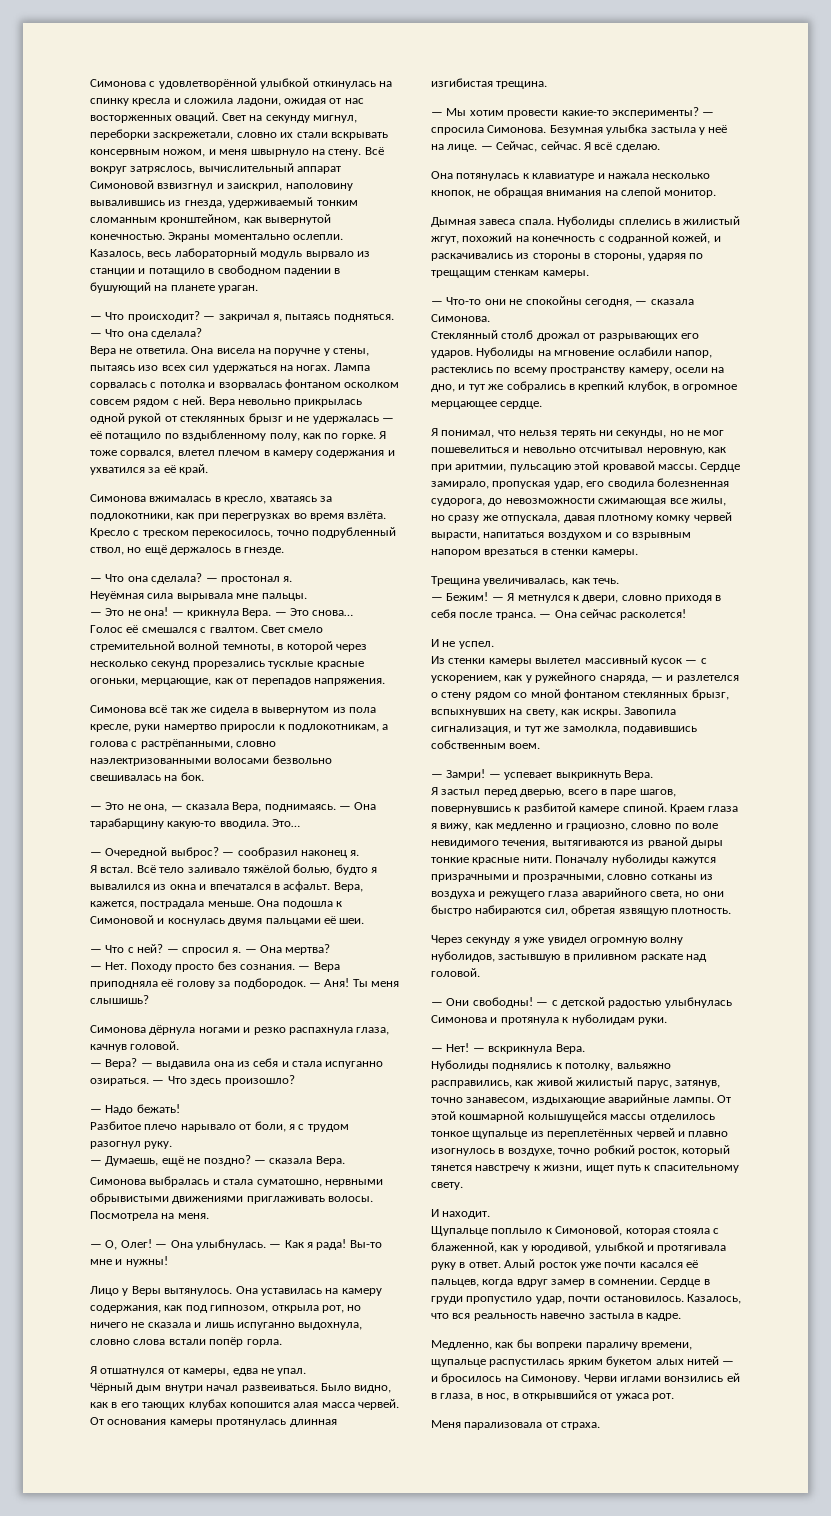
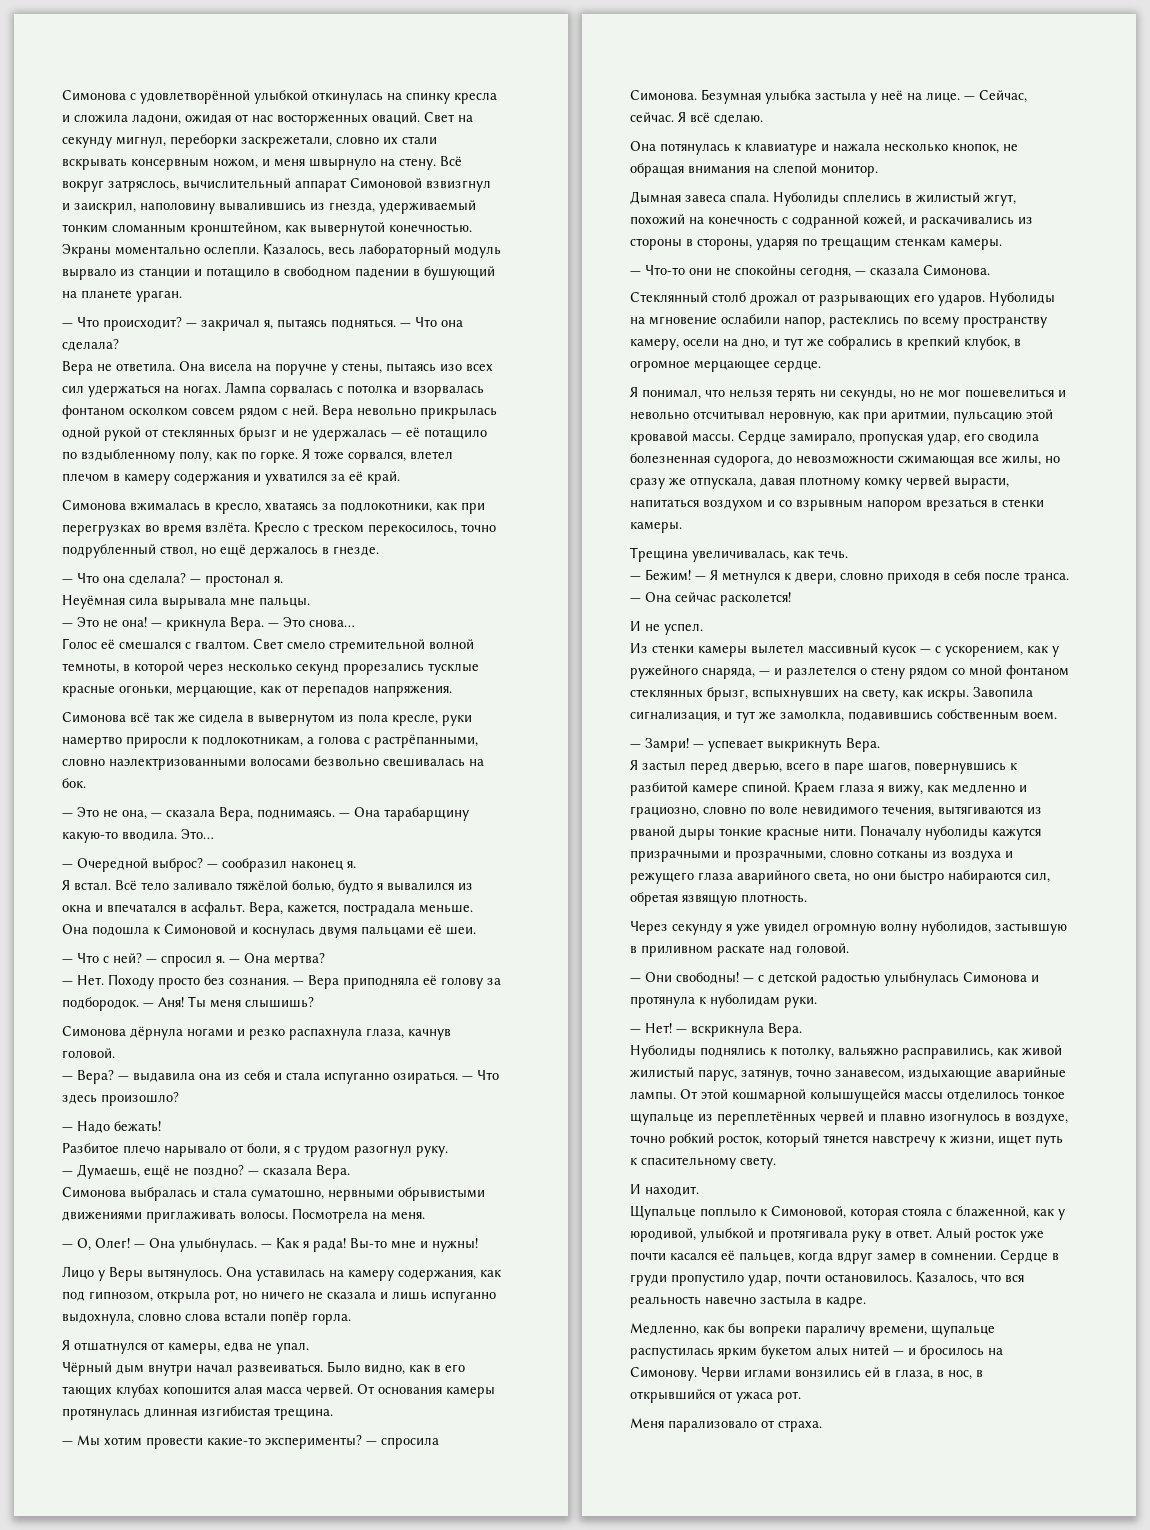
- Меня парализовала от страха.
+ Меня парализовало от страха.

